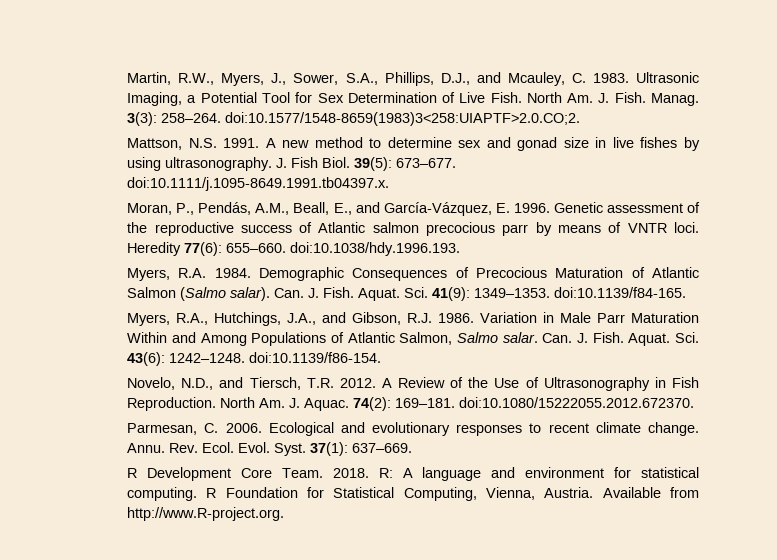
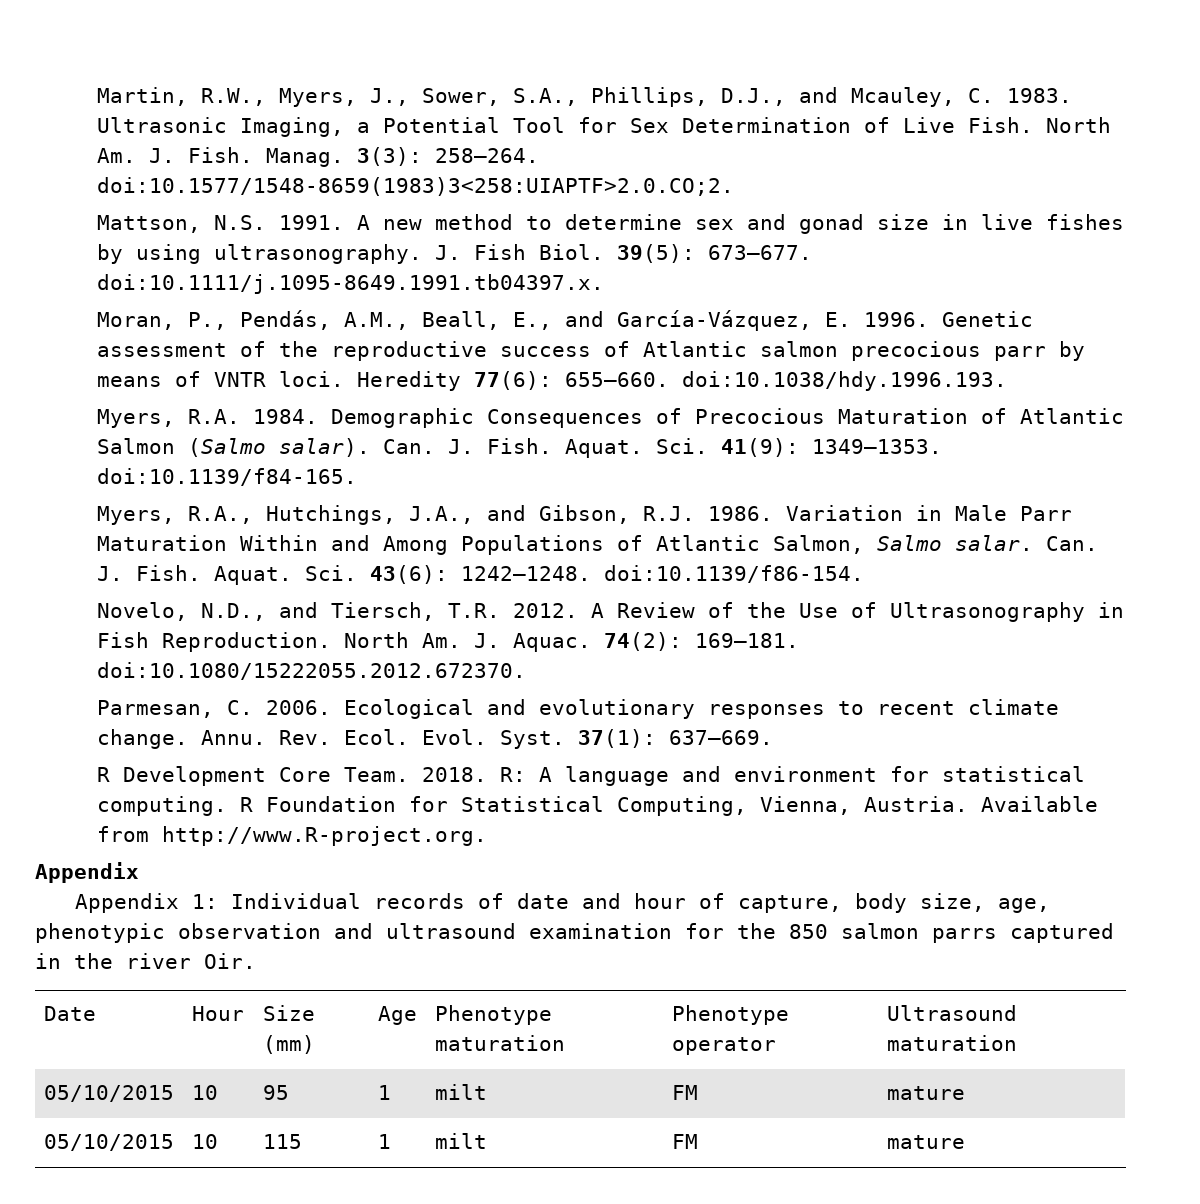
  Available from http://www.R-project.org.
+ Appendix
+ Appendix 1: Individual records of date and hour of capture, body size, age, phenotypic observation and ultrasound examination for the 850 salmon parrs captured in the river Oir.
+ Date | Hour | Size (mm) | Age | Phenotype maturation | Phenotype operator | Ultrasound maturation
+ 05/10/2015 | 10 | 95 | 1 | milt | FM | mature
+ 05/10/2015 | 10 | 115 | 1 | milt | FM | mature

